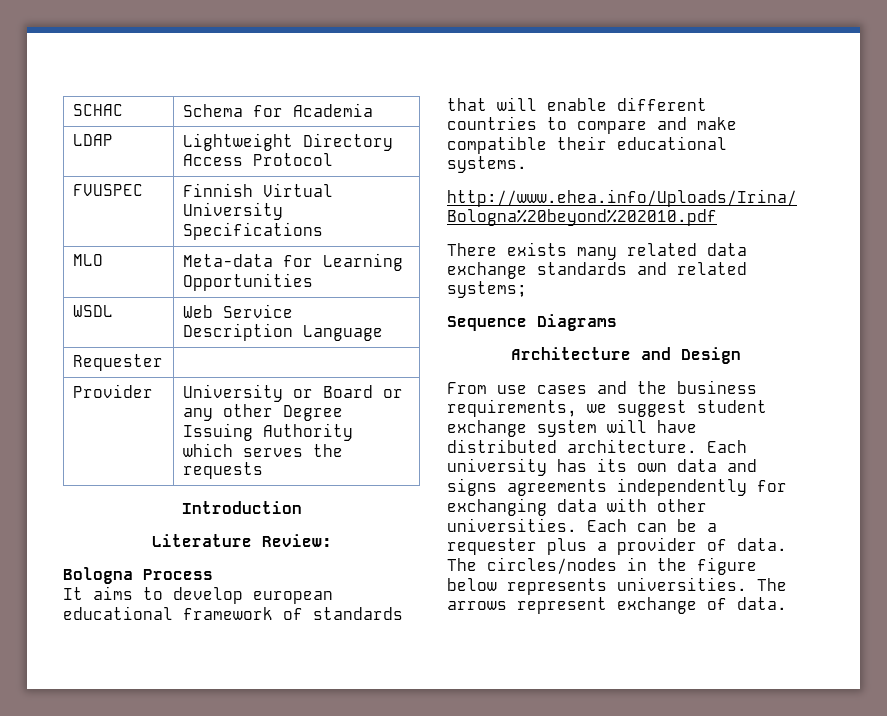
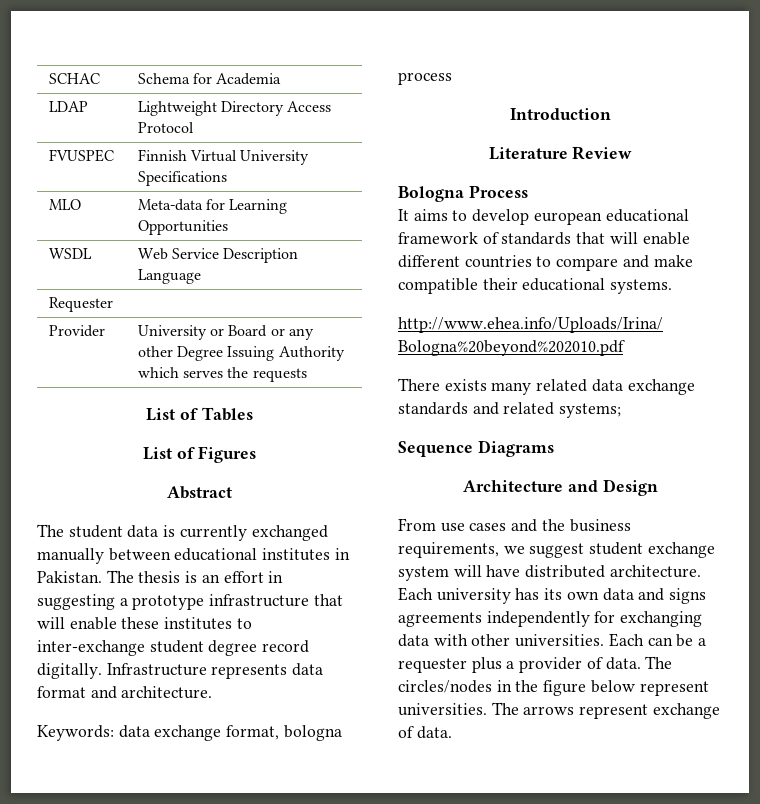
+ List of Tables
+ List of Figures
+ Abstract
+ The student data is currently exchanged manually between educational institutes in Pakistan. The thesis is an effort in suggesting a prototype infrastructure that will enable these institutes to inter-exchange student degree record digitally. Infrastructure represents data format and architecture.
+ Keywords: data exchange format, bologna process
- Literature Review:
+ Literature Review
- The circles/nodes in the figure below represents universities.
+ The circles/nodes in the figure below represent universities.

